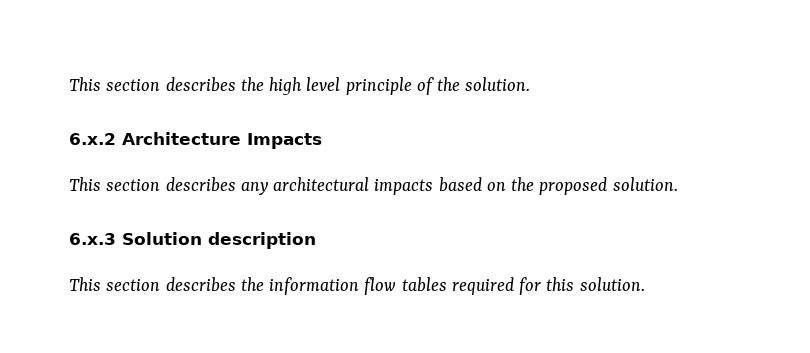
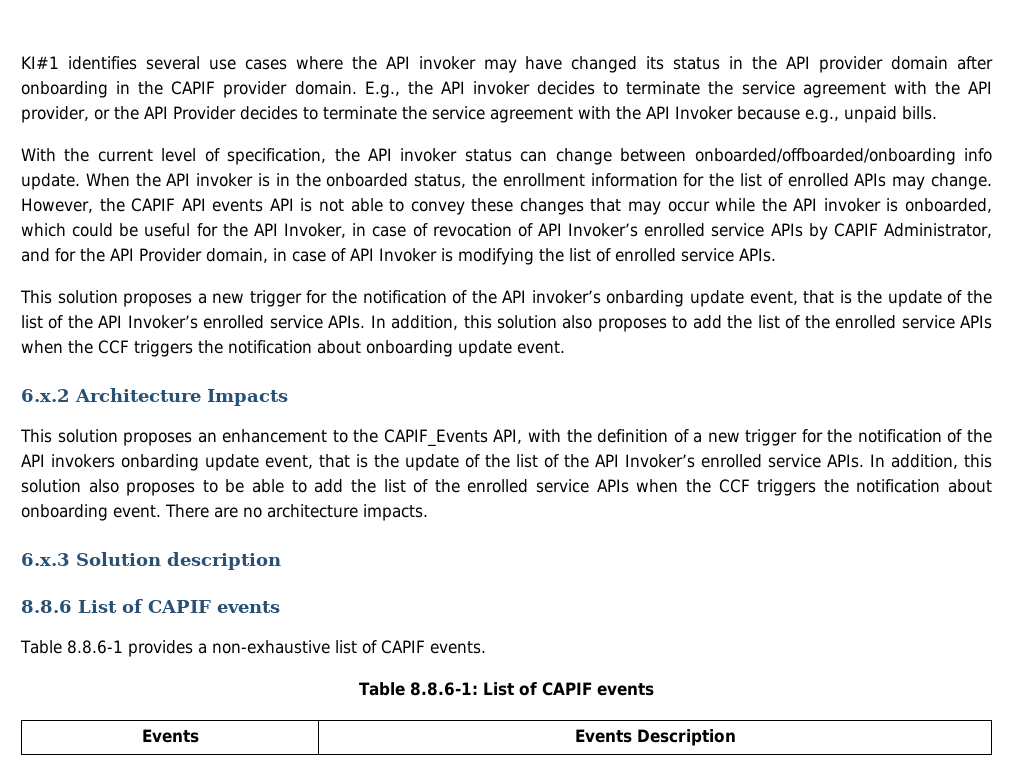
- This section describes the high level principle of the solution.
+ KI#1 identifies several use cases where the API invoker may have changed its status in the API provider domain after onboarding in the CAPIF provider domain. E.g., the API invoker decides to terminate the service agreement with the API provider, or the API Provider decides to terminate the service agreement with the API Invoker because e.g., unpaid bills.
+ With the current level of specification, the API invoker status can change between onboarded/offboarded/onboarding info update. When the API invoker is in the onboarded status, the enrollment information for the list of enrolled APIs may change. However, the CAPIF API events API is not able to convey these changes that may occur while the API invoker is onboarded, which could be useful for the API Invoker, in case of revocation of API Invoker’s enrolled service APIs by CAPIF Administrator, and for the API Provider domain, in case of API Invoker is modifying the list of enrolled service APIs.
+ This solution proposes a new trigger for the notification of the API invoker’s onbarding update event, that is the update of the list of the API Invoker’s enrolled service APIs. In addition, this solution also proposes to add the list of the enrolled service APIs when the CCF triggers the notification about onboarding update event.
  6.x.2 Architecture Impacts
- This section describes any architectural impacts based on the proposed solution.
+ This solution proposes an enhancement to the CAPIF_Events API, with the definition of a new trigger for the notification of the API invokers onbarding update event, that is the update of the list of the API Invoker’s enrolled service APIs. In addition, this solution also proposes to be able to add the list of the enrolled service APIs when the CCF triggers the notification about onboarding event. There are no architecture impacts.
  6.x.3 Solution description
- This section describes the information flow tables required for this solution.
+ 8.8.6 List of CAPIF events
+ Table 8.8.6-1 provides a non-exhaustive list of CAPIF events.
+ Table 8.8.6-1: List of CAPIF events
+ Events | Events Description

